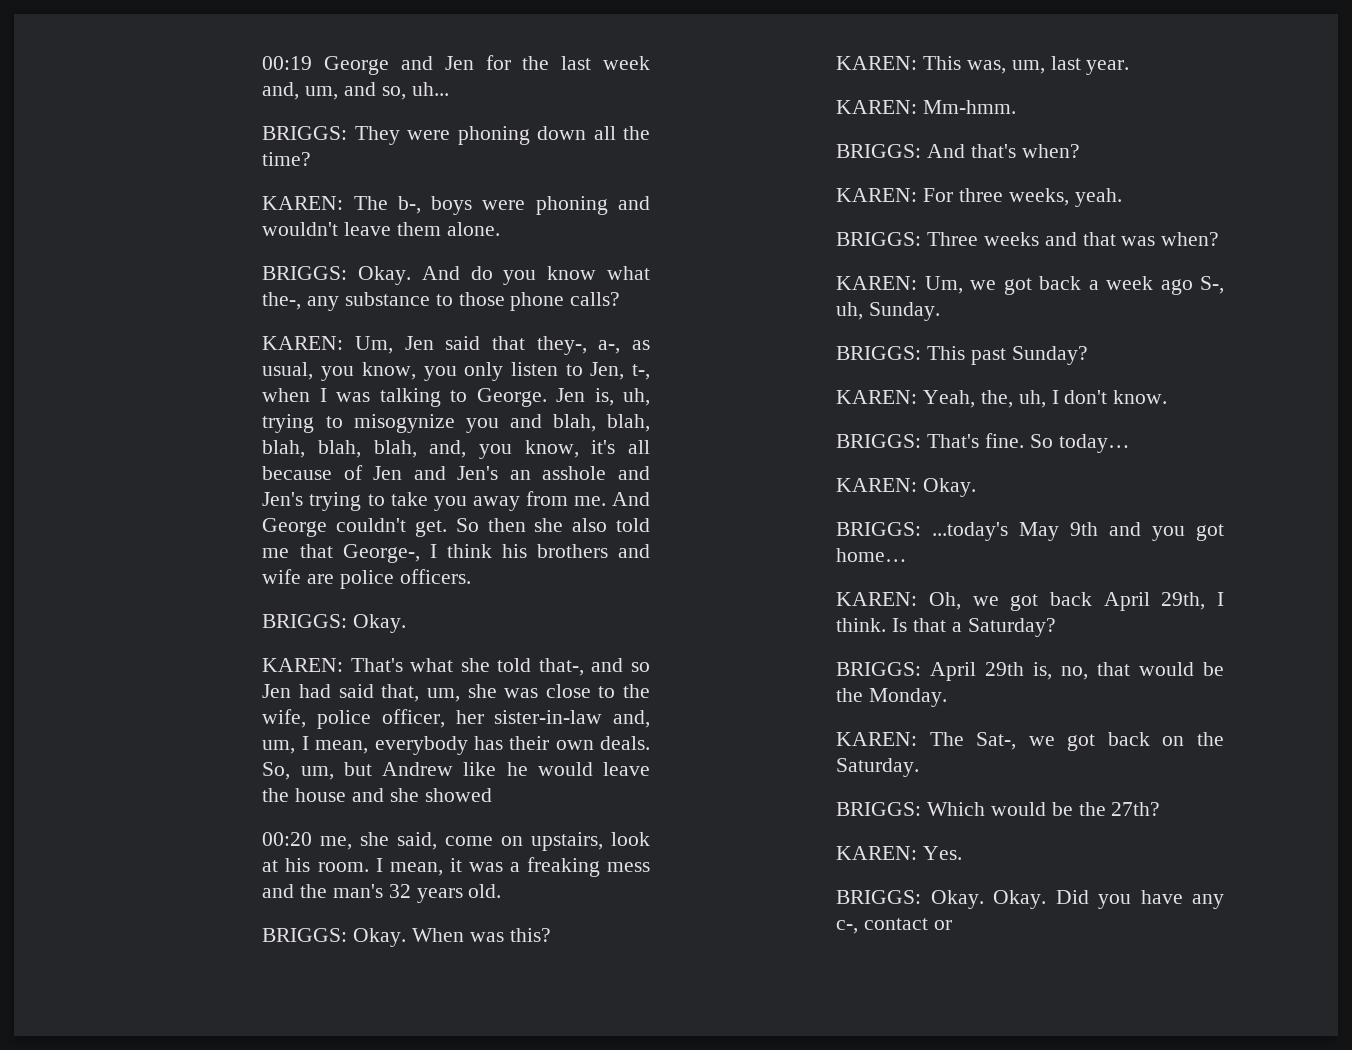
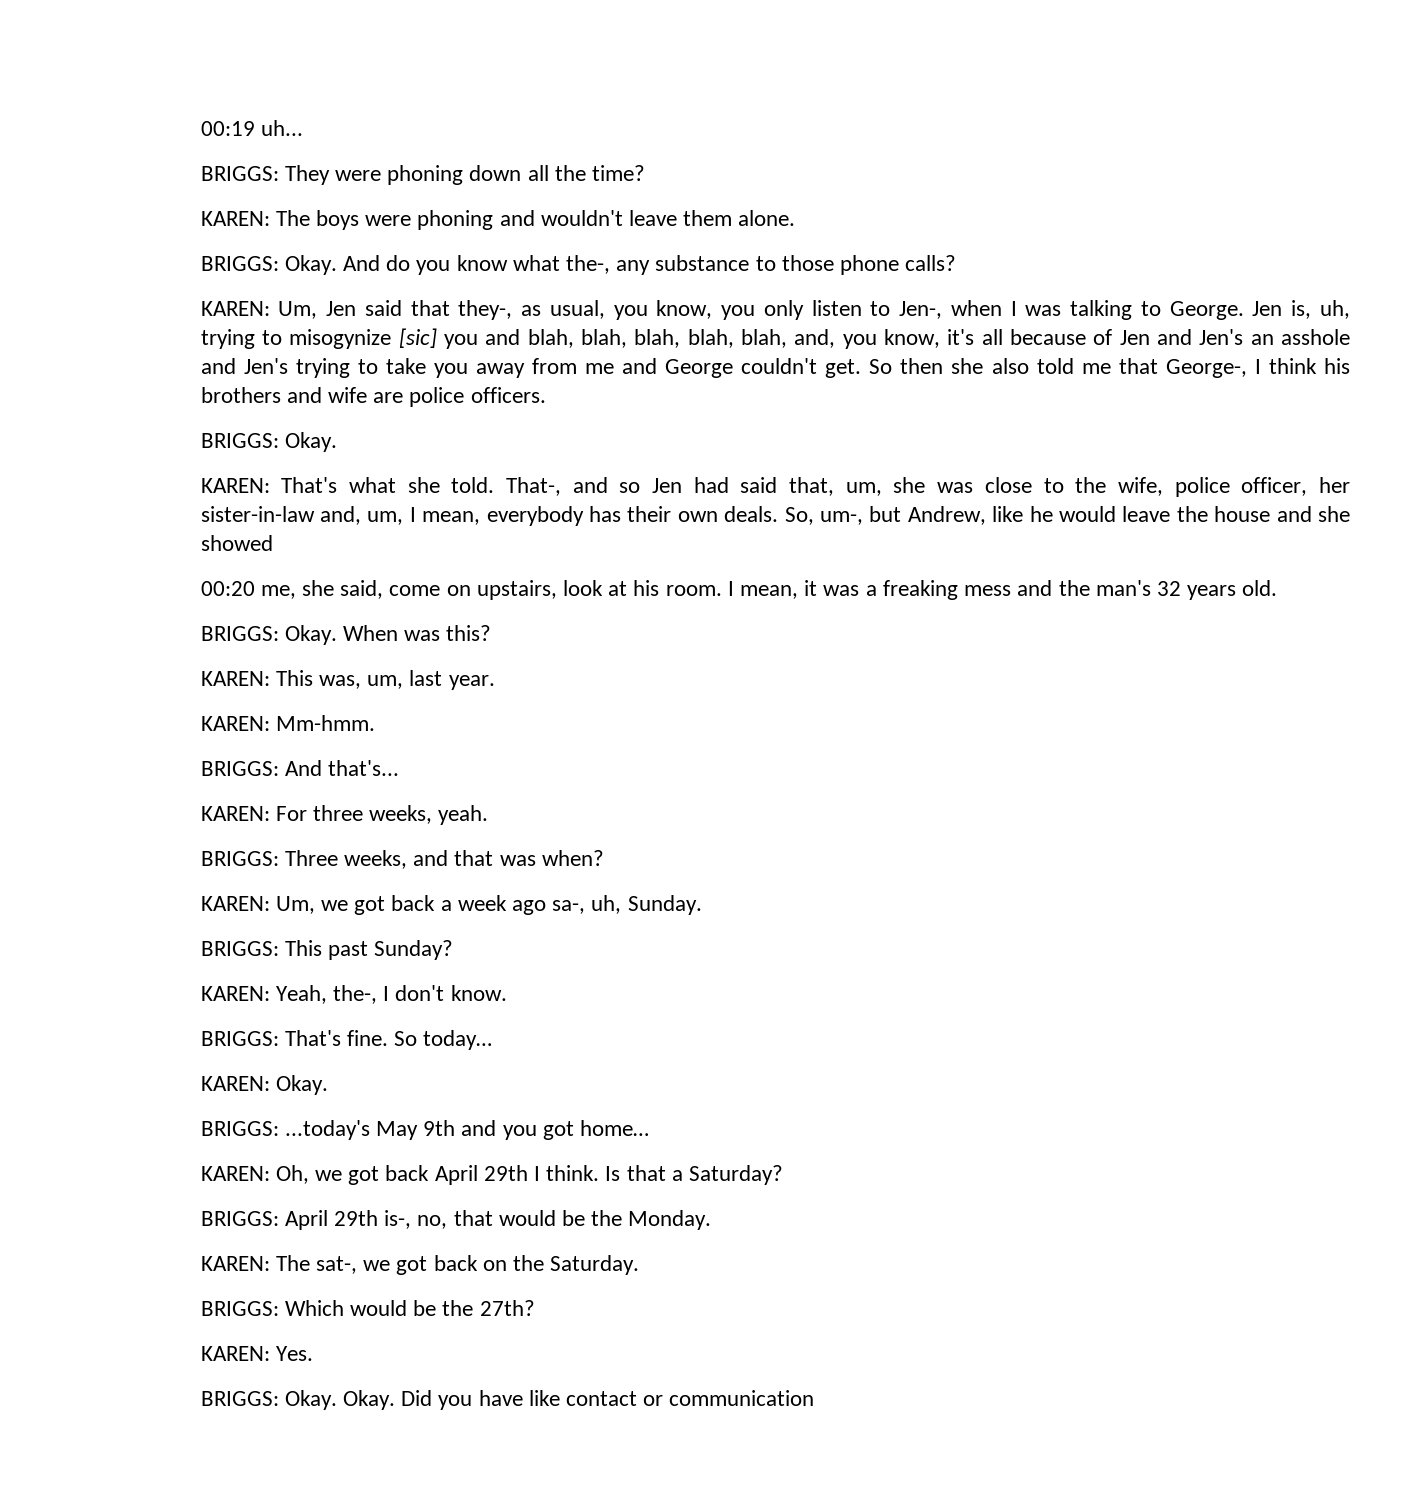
- 00:19 George and Jen for the last week and, um, and so, uh...
+ 00:19 uh...
- KAREN: The b-, boys were phoning and wouldn't leave them alone.
+ KAREN: The boys were phoning and wouldn't leave them alone.
- KAREN: Um, Jen said that they-, a-, as usual, you know, you only listen to Jen, t-, when I was talking to George.
+ KAREN: Um, Jen said that they-, as usual, you know, you only listen to Jen-, when I was talking to George.
- Jen is, uh, trying to misogynize you and blah, blah, blah, blah, blah, and, you know, it's all because of Jen and Jen's an asshole and Jen's trying to take you away from me. And George couldn't get.
+ Jen is, uh, trying to misogynize [sic] you and blah, blah, blah, blah, blah, and, you know, it's all because of Jen and Jen's an asshole and Jen's trying to take you away from me and George couldn't get.
- KAREN: That's what she told that-, and so Jen had said that, um, she was close to the wife, police officer, her sister-in-law and, um, I mean, everybody has their own deals.
+ KAREN: That's what she told. That-, and so Jen had said that, um, she was close to the wife, police officer, her sister-in-law and, um, I mean, everybody has their own deals.
- So, um, but Andrew like he would leave the house and she showed
+ So, um-, but Andrew, like he would leave the house and she showed
- BRIGGS: And that's when?
+ BRIGGS: And that's...
- BRIGGS: Three weeks and that was when?
+ BRIGGS: Three weeks, and that was when?
- KAREN: Um, we got back a week ago S-, uh, Sunday.
+ KAREN: Um, we got back a week ago sa-, uh, Sunday.
- KAREN: Yeah, the, uh, I don't know.
+ KAREN: Yeah, the-, I don't know.
- KAREN: Oh, we got back April 29th, I think.
+ KAREN: Oh, we got back April 29th I think.
- BRIGGS: April 29th is, no, that would be the Monday.
+ BRIGGS: April 29th is-, no, that would be the Monday.
- KAREN: The Sat-, we got back on the Saturday.
+ KAREN: The sat-, we got back on the Saturday.
- Did you have any c-, contact or
+ Did you have like contact or communication

